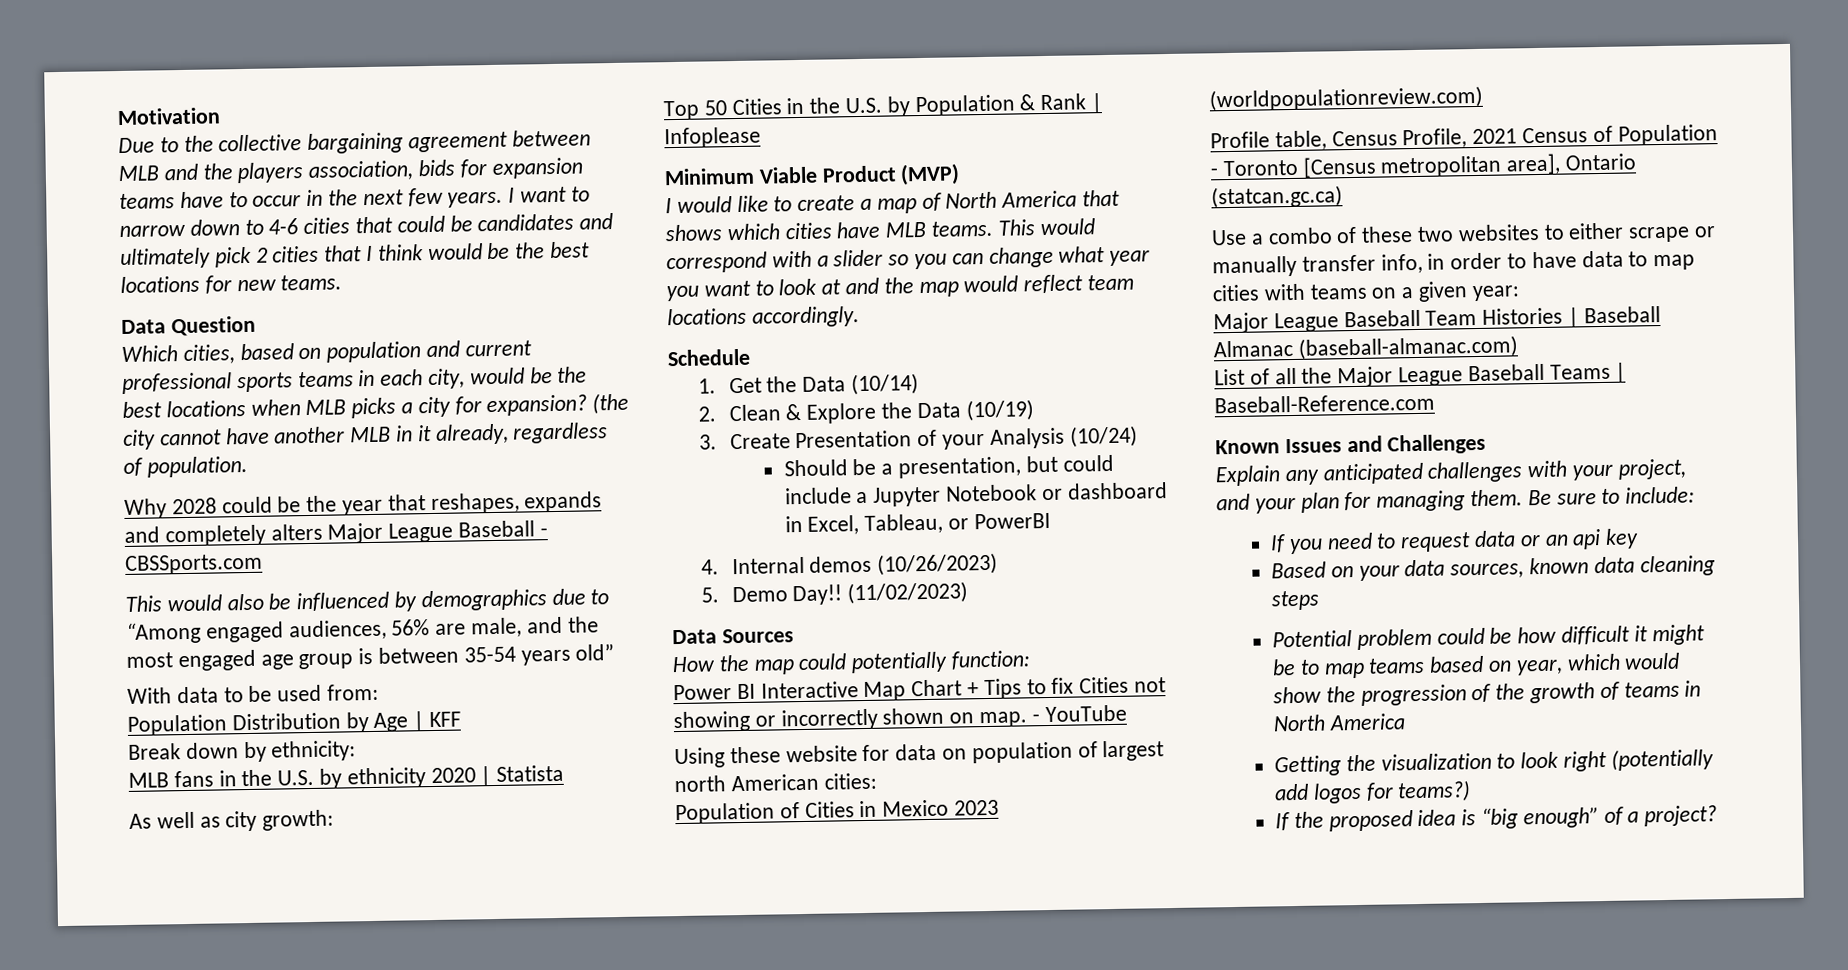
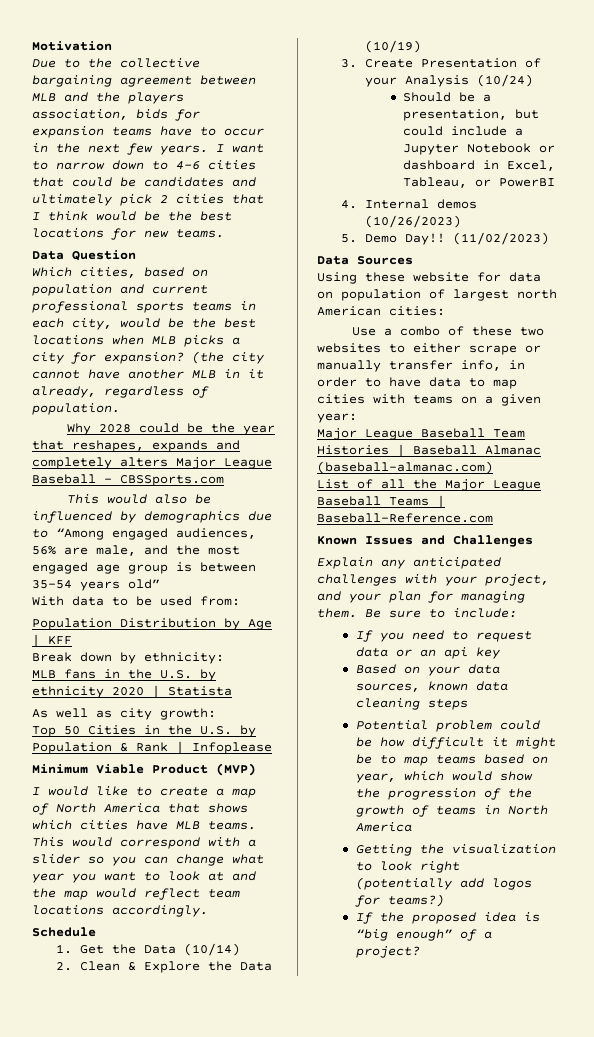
- How the map could potentially function:
- Power BI Interactive Map Chart + Tips to fix Cities not showing or incorrectly shown on map. - YouTube
- Population of Cities in Mexico 2023 (worldpopulationreview.com)
- Profile table, Census Profile, 2021 Census of Population - Toronto [Census metropolitan area], Ontario (statcan.gc.ca)

